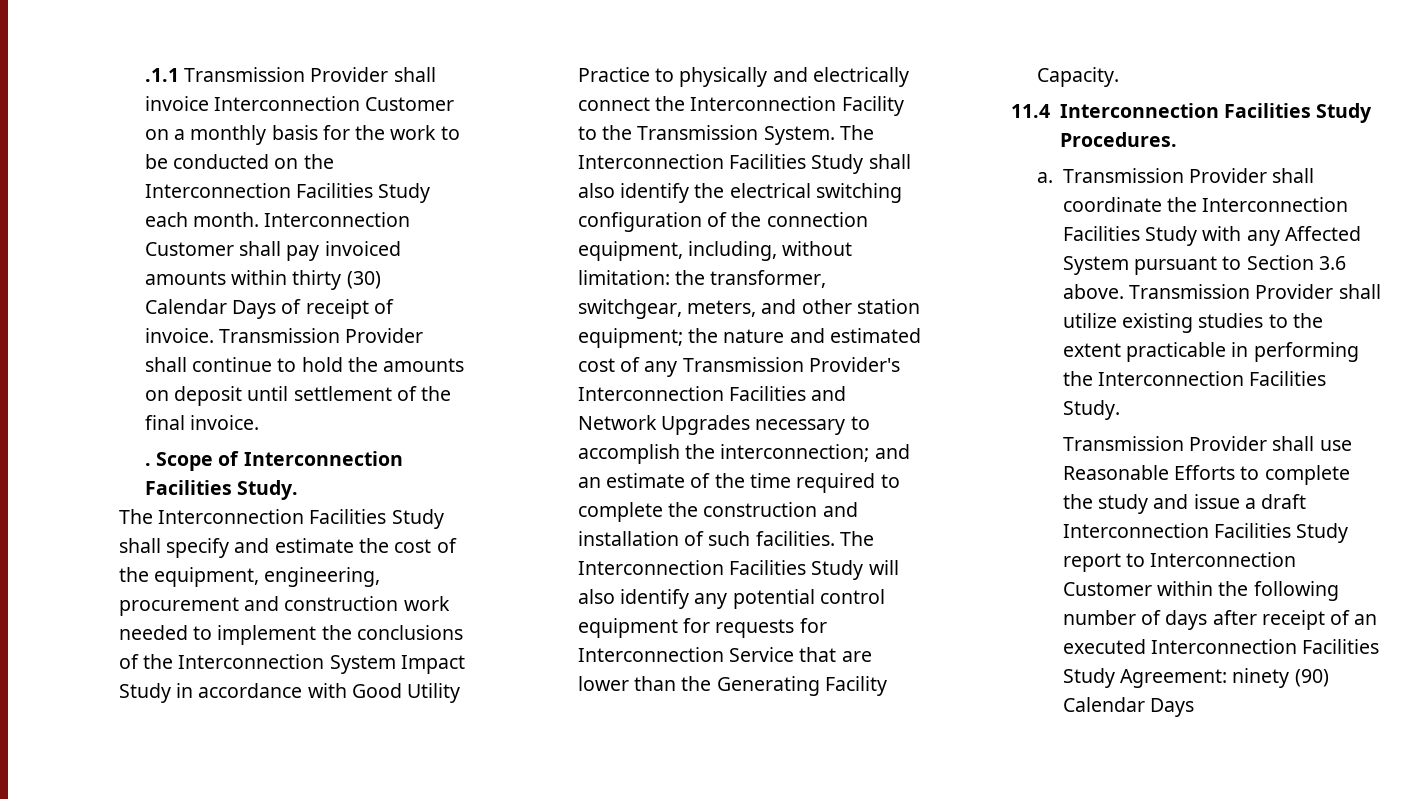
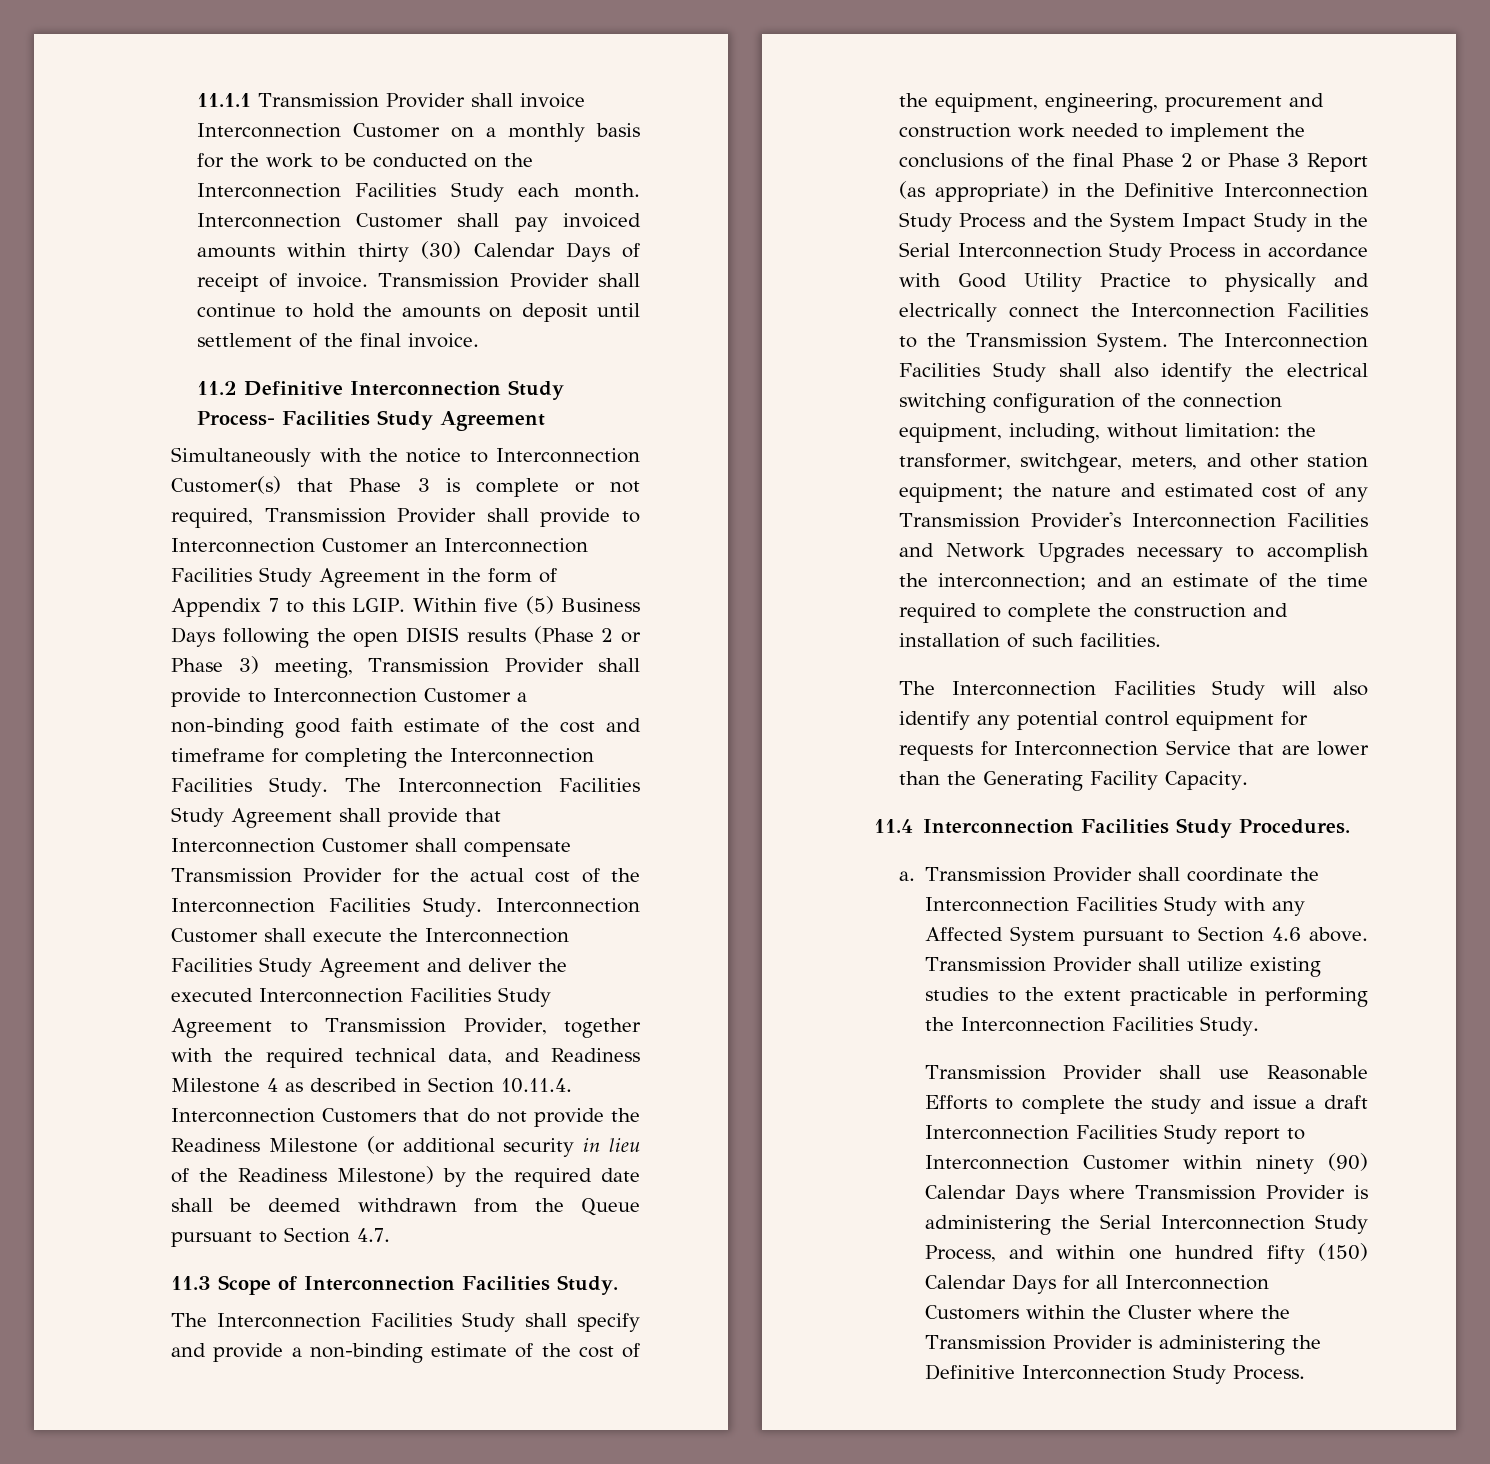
- .1.1 Transmission Provider shall invoice Interconnection Customer on a monthly basis for the work to be conducted on the Interconnection Facilities Study each month.
+ 11.1.1 Transmission Provider shall invoice Interconnection Customer on a monthly basis for the work to be conducted on the Interconnection Facilities Study each month.
- . Scope of Interconnection Facilities Study.
+ 11.2 Definitive Interconnection Study Process- Facilities Study Agreement
+ Simultaneously with the notice to Interconnection Customer(s) that Phase 3 is complete or not required, Transmission Provider shall provide to Interconnection Customer an Interconnection Facilities Study Agreement in the form of Appendix 7 to this LGIP. Within five (5) Business Days following the open DISIS results (Phase 2 or Phase 3) meeting, Transmission Provider shall provide to Interconnection Customer a non-binding good faith estimate of the cost and timeframe for completing the Interconnection Facilities Study. The Interconnection Facilities Study Agreement shall provide that Interconnection Customer shall compensate Transmission Provider for the actual cost of the Interconnection Facilities Study. Interconnection Customer shall execute the Interconnection Facilities Study Agreement and deliver the executed Interconnection Facilities Study Agreement to Transmission Provider, together with the required technical data, and Readiness Milestone 4 as described in Section 10.11.4. Interconnection Customers that do not provide the Readiness Milestone (or additional security in lieu of the Readiness Milestone) by the required date shall be deemed withdrawn from the Queue pursuant to Section 4.7.
+ 11.3 Scope of Interconnection Facilities Study.
- The Interconnection Facilities Study shall specify and estimate the cost of the equipment, engineering, procurement and construction work needed to implement the conclusions of the Interconnection System Impact Study in accordance with Good Utility Practice to physically and electrically connect the Interconnection Facility to the Transmission System.
+ The Interconnection Facilities Study shall specify and provide a non-binding estimate of the cost of the equipment, engineering, procurement and construction work needed to implement the conclusions of the final Phase 2 or Phase 3 Report (as appropriate) in the Definitive Interconnection Study Process and the System Impact Study in the Serial Interconnection Study Process in accordance with Good Utility Practice to physically and electrically connect the Interconnection Facilities to the Transmission System.
- and an estimate of the time required to complete the construction and installation of such facilities. The Interconnection Facilities Study will also identify any potential control equipment for requests for Interconnection Service that are lower than the Generating Facility Capacity.
+ and an estimate of the time required to complete the construction and installation of such facilities.
+ The Interconnection Facilities Study will also identify any potential control equipment for requests for Interconnection Service that are lower than the Generating Facility Capacity.
- Transmission Provider shall coordinate the Interconnection Facilities Study with any Affected System pursuant to Section 3.6 above.
+ Transmission Provider shall coordinate the Interconnection Facilities Study with any Affected System pursuant to Section 4.6 above.
- Transmission Provider shall use Reasonable Efforts to complete the study and issue a draft Interconnection Facilities Study report to Interconnection Customer within the following number of days after receipt of an executed Interconnection Facilities Study Agreement: ninety (90) Calendar Days
+ Transmission Provider shall use Reasonable Efforts to complete the study and issue a draft Interconnection Facilities Study report to Interconnection Customer within ninety (90) Calendar Days where Transmission Provider is administering the Serial Interconnection Study Process, and within one hundred fifty (150) Calendar Days for all Interconnection Customers within the Cluster where the Transmission Provider is administering the Definitive Interconnection Study Process.

